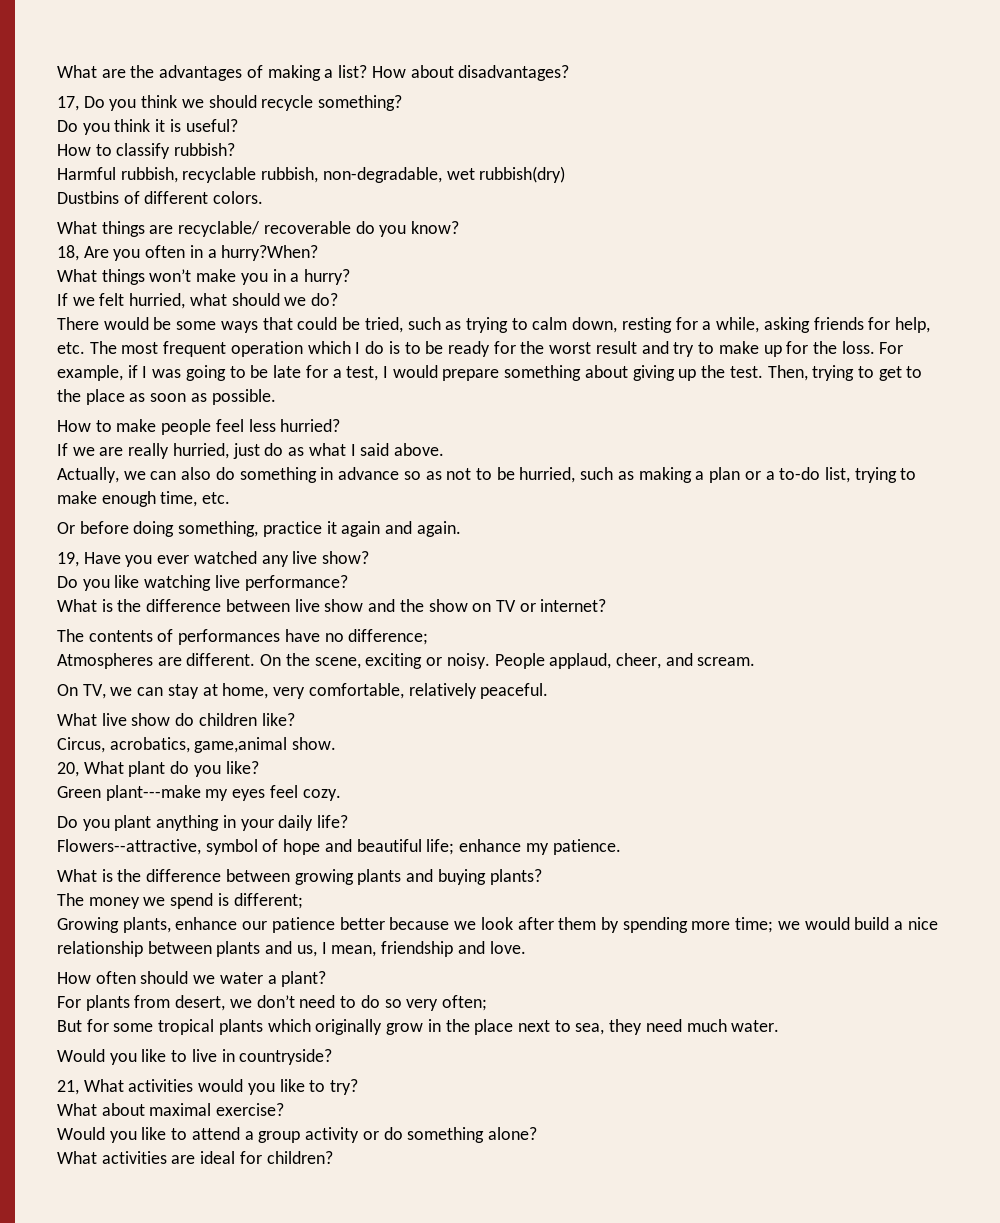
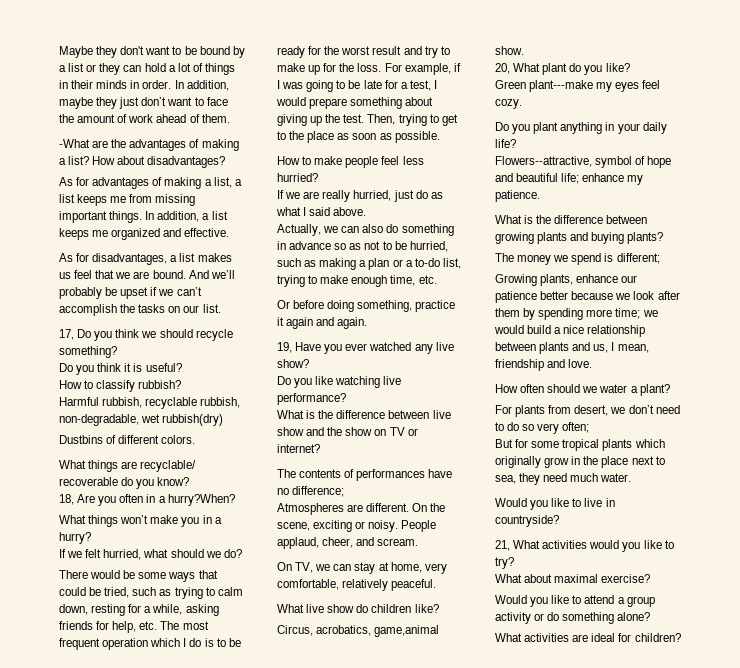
- What are the advantages of making a list?
+ Maybe they don't want to be bound by a list or they can hold a lot of things in their minds in order. In addition, maybe they just don’t want to face the amount of work ahead of them.
+ -What are the advantages of making a list?
+ As for advantages of making a list, a list keeps me from missing important things. In addition, a list keeps me organized and effective.
+ As for disadvantages, a list makes us feel that we are bound. And we’ll probably be upset if we can’t accomplish the tasks on our list.

